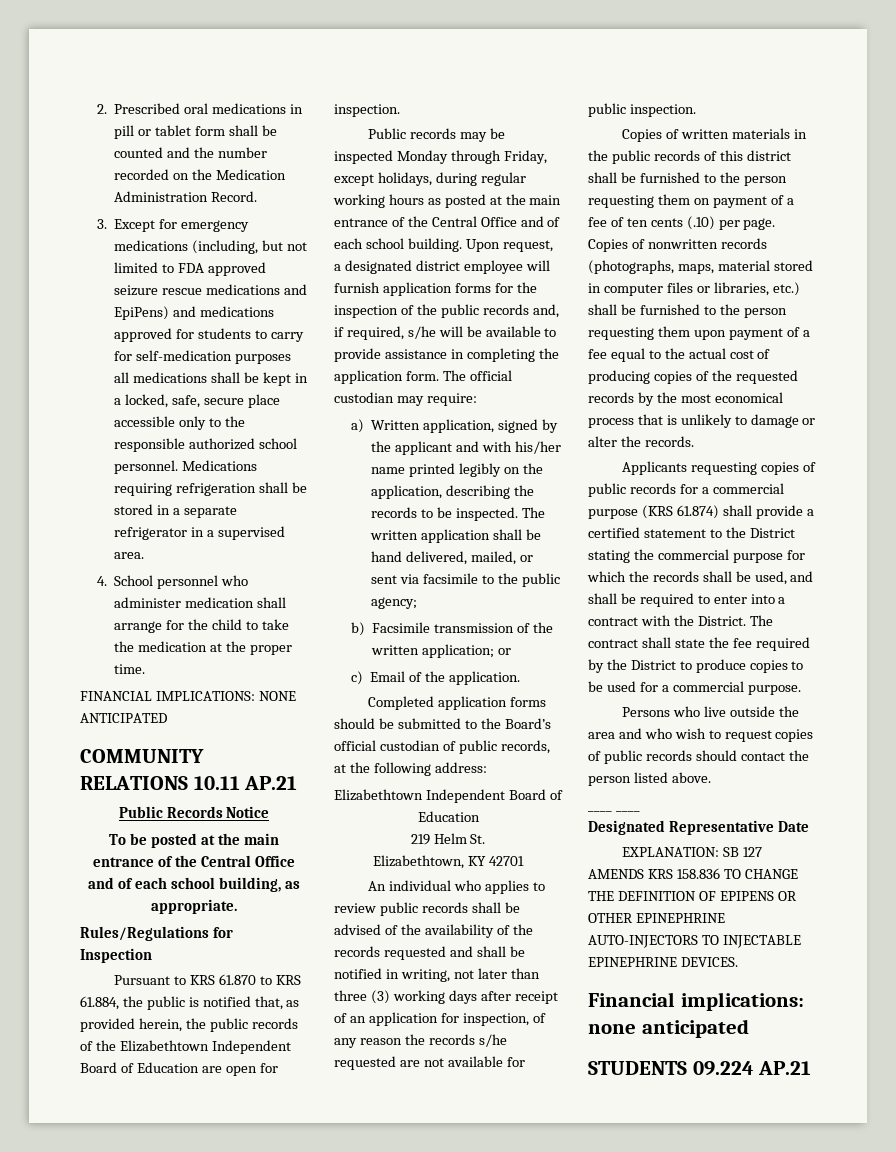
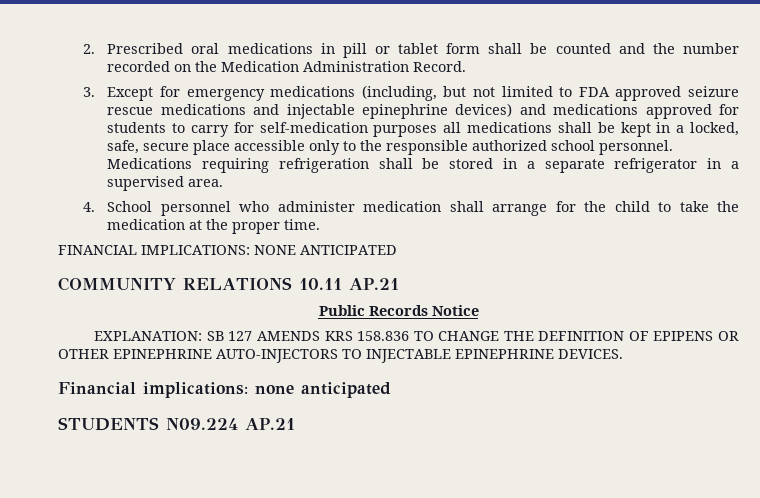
- 3. Except for emergency medications (including, but not limited to FDA approved seizure rescue medications and EpiPens) and medications approved for students to carry for self-medication purposes all medications shall be kept in a locked, safe, secure place accessible only to the responsible authorized school personnel.
+ 3. Except for emergency medications (including, but not limited to FDA approved seizure rescue medications and injectable epinephrine devices) and medications approved for students to carry for self-medication purposes all medications shall be kept in a locked, safe, secure place accessible only to the responsible authorized school personnel.
- To be posted at the main entrance of the Central Office and of each school building, as appropriate.
- Rules/Regulations for Inspection
- Pursuant to KRS 61.870 to KRS 61.884, the public is notified that, as provided herein, the public records of the Elizabethtown Independent Board of Education are open for inspection.
- Public records may be inspected Monday through Friday, except holidays, during regular working hours as posted at the main entrance of the Central Office and of each school building. Upon request, a designated district employee will furnish application forms for the inspection of the public records and, if required, s/he will be available to provide assistance in completing the application form. The official custodian may require:
- a) Written application, signed by the applicant and with his/her name printed legibly on the application, describing the records to be inspected. The written application shall be hand delivered, mailed, or sent via facsimile to the public agency;
- b) Facsimile transmission of the written application; or
- c) Email of the application.
- Completed application forms should be submitted to the Board’s official custodian of public records, at the following address:
- Elizabethtown Independent Board of Education
- 219 Helm St.
- Elizabethtown, KY 42701
- An individual who applies to review public records shall be advised of the availability of the records requested and shall be notified in writing, not later than three (3) working days after receipt of an application for inspection, of any reason the records s/he requested are not available for public inspection.
- Copies of written materials in the public records of this district shall be furnished to the person requesting them on payment of a fee of ten cents (.10) per page. Copies of nonwritten records (photographs, maps, material stored in computer files or libraries, etc.) shall be furnished to the person requesting them upon payment of a fee equal to the actual cost of producing copies of the requested records by the most economical process that is unlikely to damage or alter the records.
- Applicants requesting copies of public records for a commercial purpose (KRS 61.874) shall provide a certified statement to the District stating the commercial purpose for which the records shall be used, and shall be required to enter into a contract with the District. The contract shall state the fee required by the District to produce copies to be used for a commercial purpose.
- Persons who live outside the area and who wish to request copies of public records should contact the person listed above.
- ____ ____
- Designated Representative Date
- STUDENTS 09.224 AP.21
+ STUDENTS N09.224 AP.21

